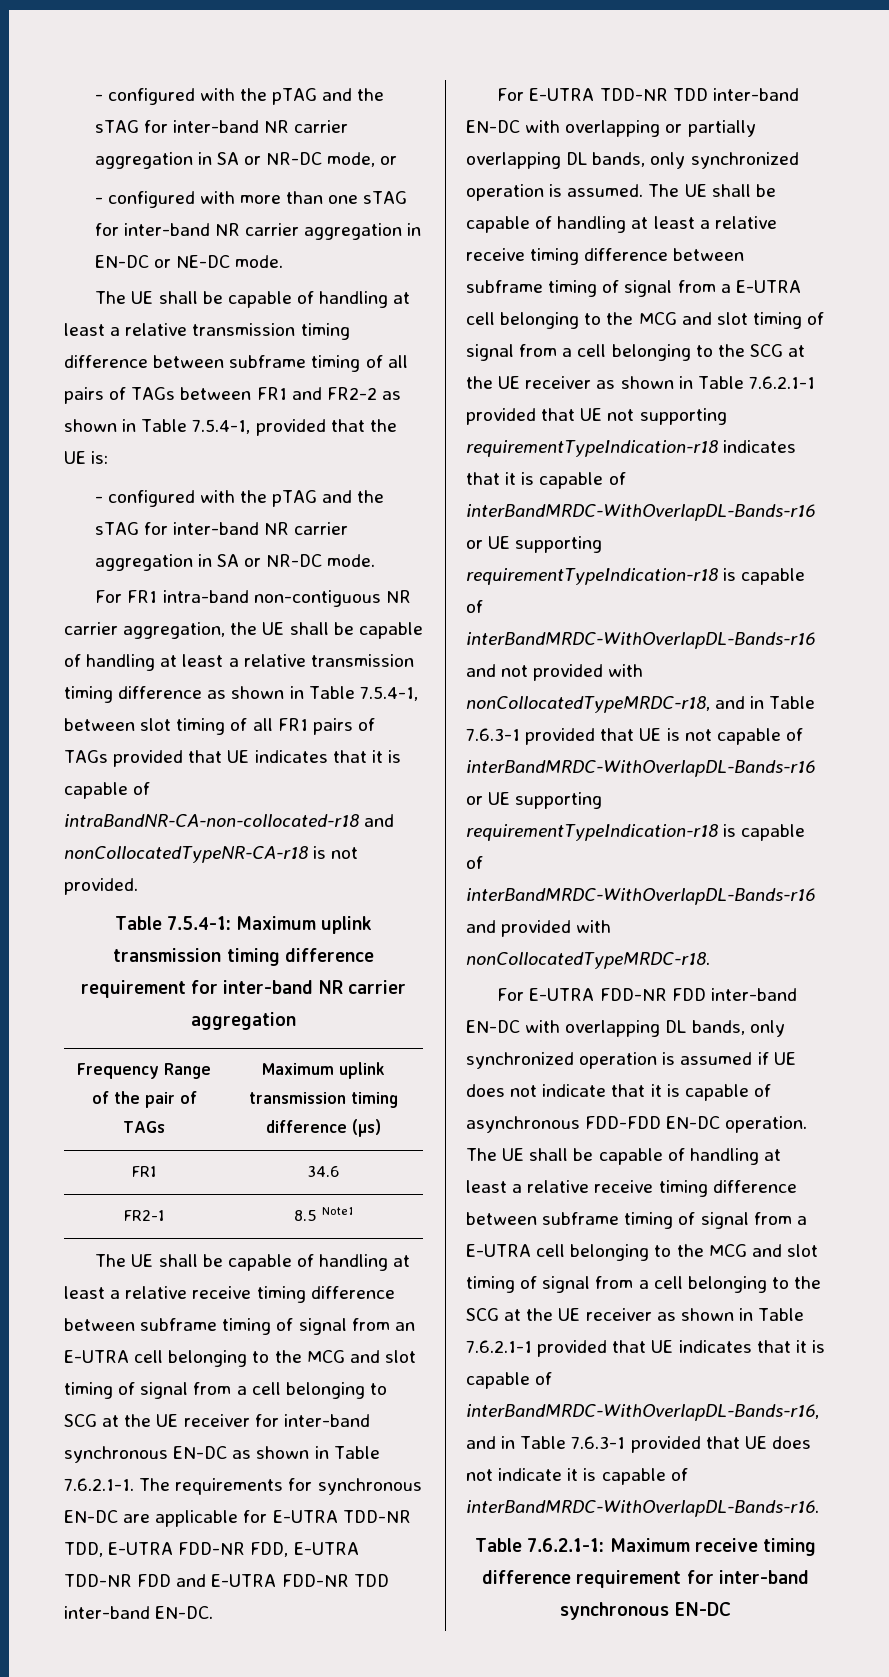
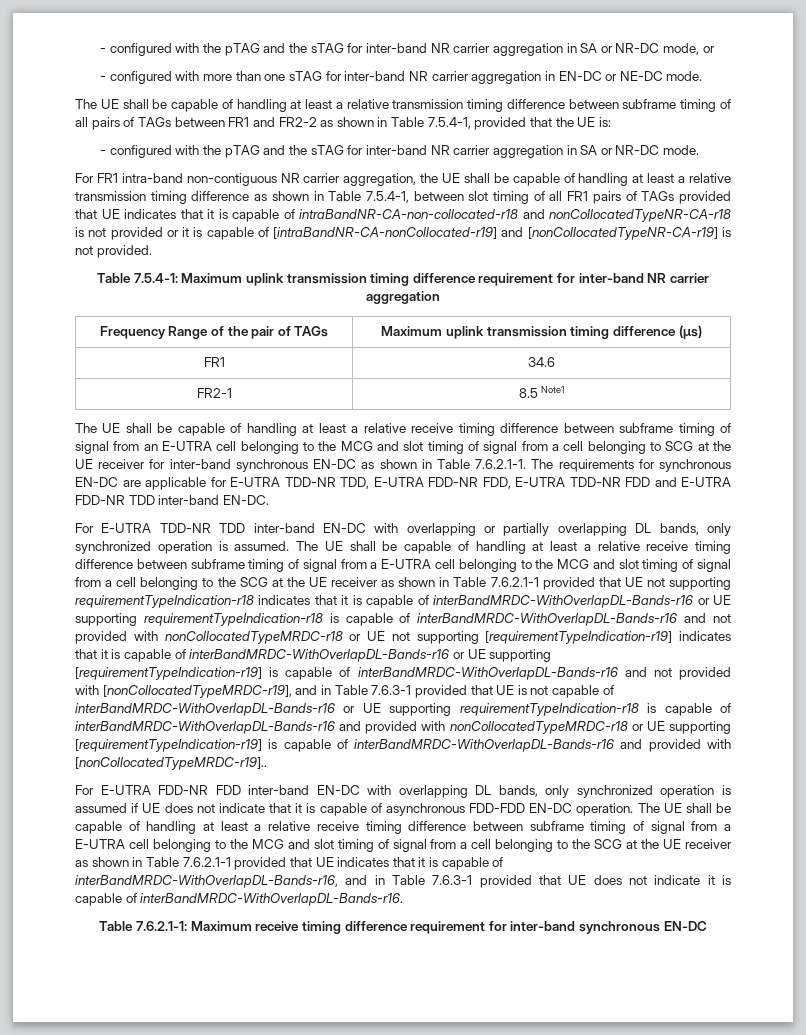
- For FR1 intra-band non-contiguous NR carrier aggregation, the UE shall be capable of handling at least a relative transmission timing difference as shown in Table 7.5.4-1, between slot timing of all FR1 pairs of TAGs provided that UE indicates that it is capable of intraBandNR-CA-non-collocated-r18 and nonCollocatedTypeNR-CA-r18 is not provided.
+ For FR1 intra-band non-contiguous NR carrier aggregation, the UE shall be capable of handling at least a relative transmission timing difference as shown in Table 7.5.4-1, between slot timing of all FR1 pairs of TAGs provided that UE indicates that it is capable of intraBandNR-CA-non-collocated-r18 and nonCollocatedTypeNR-CA-r18 is not provided or it is capable of [intraBandNR-CA-nonCollocated-r19] and [nonCollocatedTypeNR-CA-r19] is not provided.
- The UE shall be capable of handling at least a relative receive timing difference between subframe timing of signal from a E-UTRA cell belonging to the MCG and slot timing of signal from a cell belonging to the SCG at the UE receiver as shown in Table 7.6.2.1-1 provided that UE not supporting requirementTypeIndication-r18 indicates that it is capable of interBandMRDC-WithOverlapDL-Bands-r16 or UE supporting requirementTypeIndication-r18 is capable of interBandMRDC-WithOverlapDL-Bands-r16 and not provided with nonCollocatedTypeMRDC-r18, and in Table 7.6.3-1 provided that UE is not capable of interBandMRDC-WithOverlapDL-Bands-r16 or UE supporting requirementTypeIndication-r18 is capable of interBandMRDC-WithOverlapDL-Bands-r16 and provided with nonCollocatedTypeMRDC-r18.
+ The UE shall be capable of handling at least a relative receive timing difference between subframe timing of signal from a E-UTRA cell belonging to the MCG and slot timing of signal from a cell belonging to the SCG at the UE receiver as shown in Table 7.6.2.1-1 provided that UE not supporting requirementTypeIndication-r18 indicates that it is capable of interBandMRDC-WithOverlapDL-Bands-r16 or UE supporting requirementTypeIndication-r18 is capable of interBandMRDC-WithOverlapDL-Bands-r16 and not provided with nonCollocatedTypeMRDC-r18 or UE not supporting [requirementTypeIndication-r19] indicates that it is capable of interBandMRDC-WithOverlapDL-Bands-r16 or UE supporting [requirementTypeIndication-r19] is capable of interBandMRDC-WithOverlapDL-Bands-r16 and not provided with [nonCollocatedTypeMRDC-r19], and in Table 7.6.3-1 provided that UE is not capable of interBandMRDC-WithOverlapDL-Bands-r16 or UE supporting requirementTypeIndication-r18 is capable of interBandMRDC-WithOverlapDL-Bands-r16 and provided with nonCollocatedTypeMRDC-r18 or UE supporting [requirementTypeIndication-r19] is capable of interBandMRDC-WithOverlapDL-Bands-r16 and provided with [nonCollocatedTypeMRDC-r19]..

